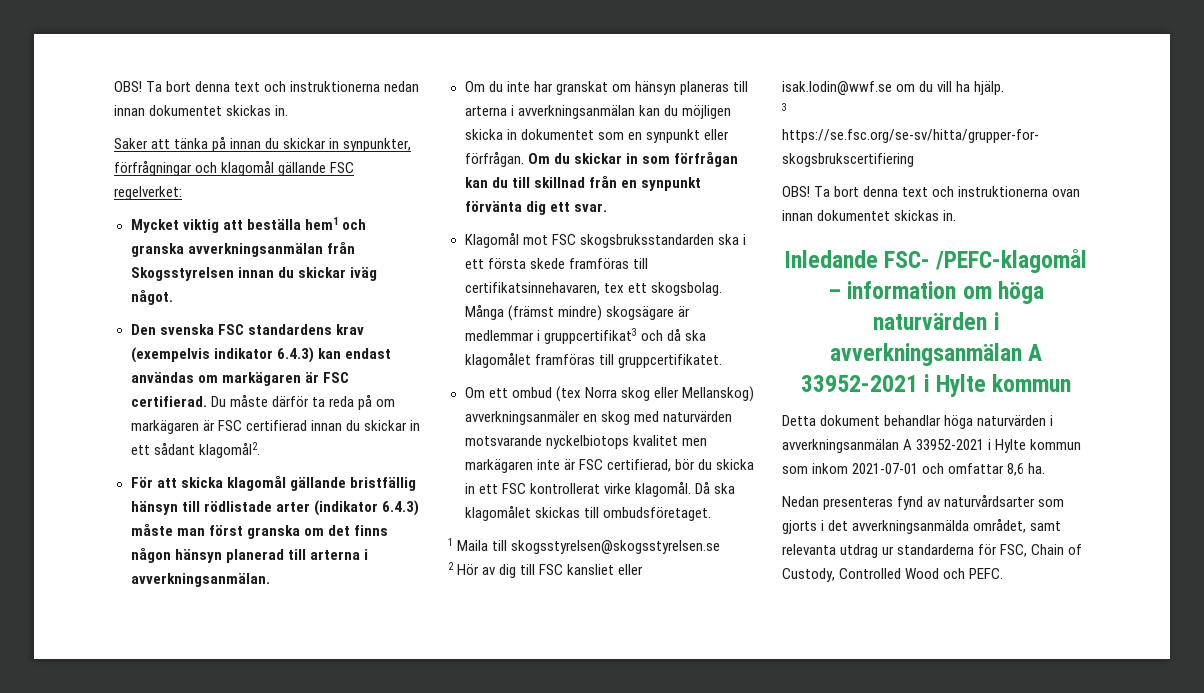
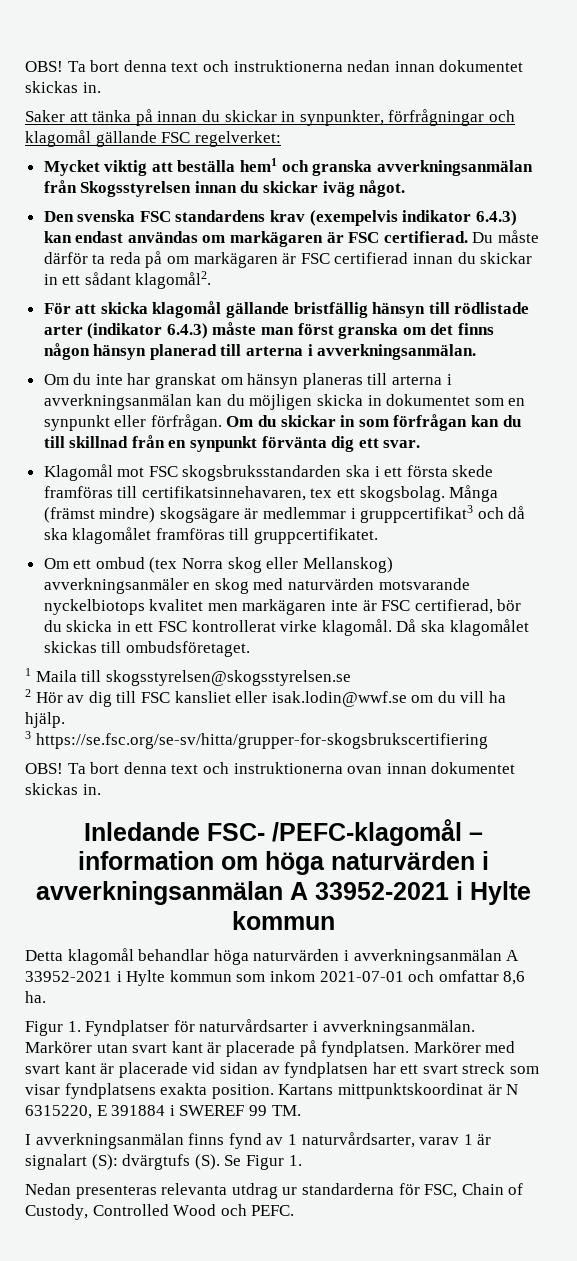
- Detta dokument behandlar höga naturvärden i avverkningsanmälan A 33952-2021 i Hylte kommun som inkom 2021-07-01 och omfattar 8,6 ha.
+ Detta klagomål behandlar höga naturvärden i avverkningsanmälan A 33952-2021 i Hylte kommun som inkom 2021-07-01 och omfattar 8,6 ha.
- Nedan presenteras fynd av naturvårdsarter som gjorts i det avverkningsanmälda området, samt relevanta utdrag ur standarderna för FSC, Chain of Custody, Controlled Wood och PEFC.
+ Figur 1. Fyndplatser för naturvårdsarter i avverkningsanmälan. Markörer utan svart kant är placerade på fyndplatsen. Markörer med svart kant är placerade vid sidan av fyndplatsen har ett svart streck som visar fyndplatsens exakta position. Kartans mittpunktskoordinat är N 6315220, E 391884 i SWEREF 99 TM.
+ I avverkningsanmälan finns fynd av 1 naturvårdsarter, varav 1 är signalart (S): dvärgtufs (S). Se Figur 1.
+ Nedan presenteras relevanta utdrag ur standarderna för FSC, Chain of Custody, Controlled Wood och PEFC.

